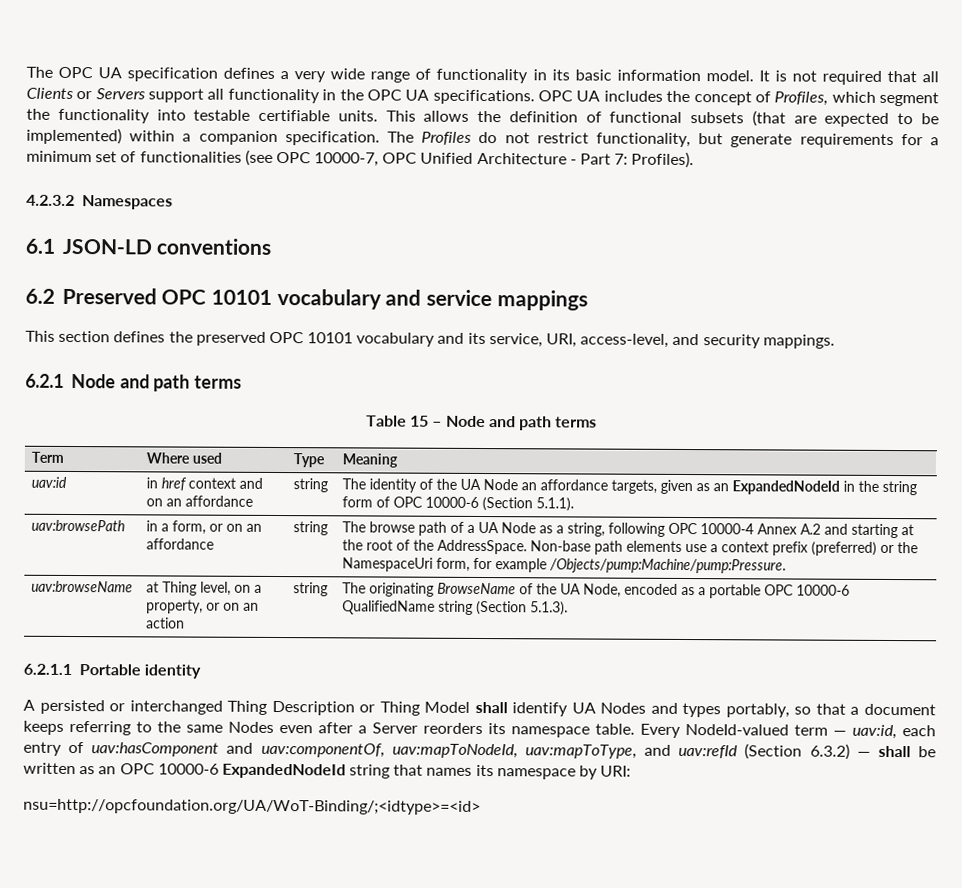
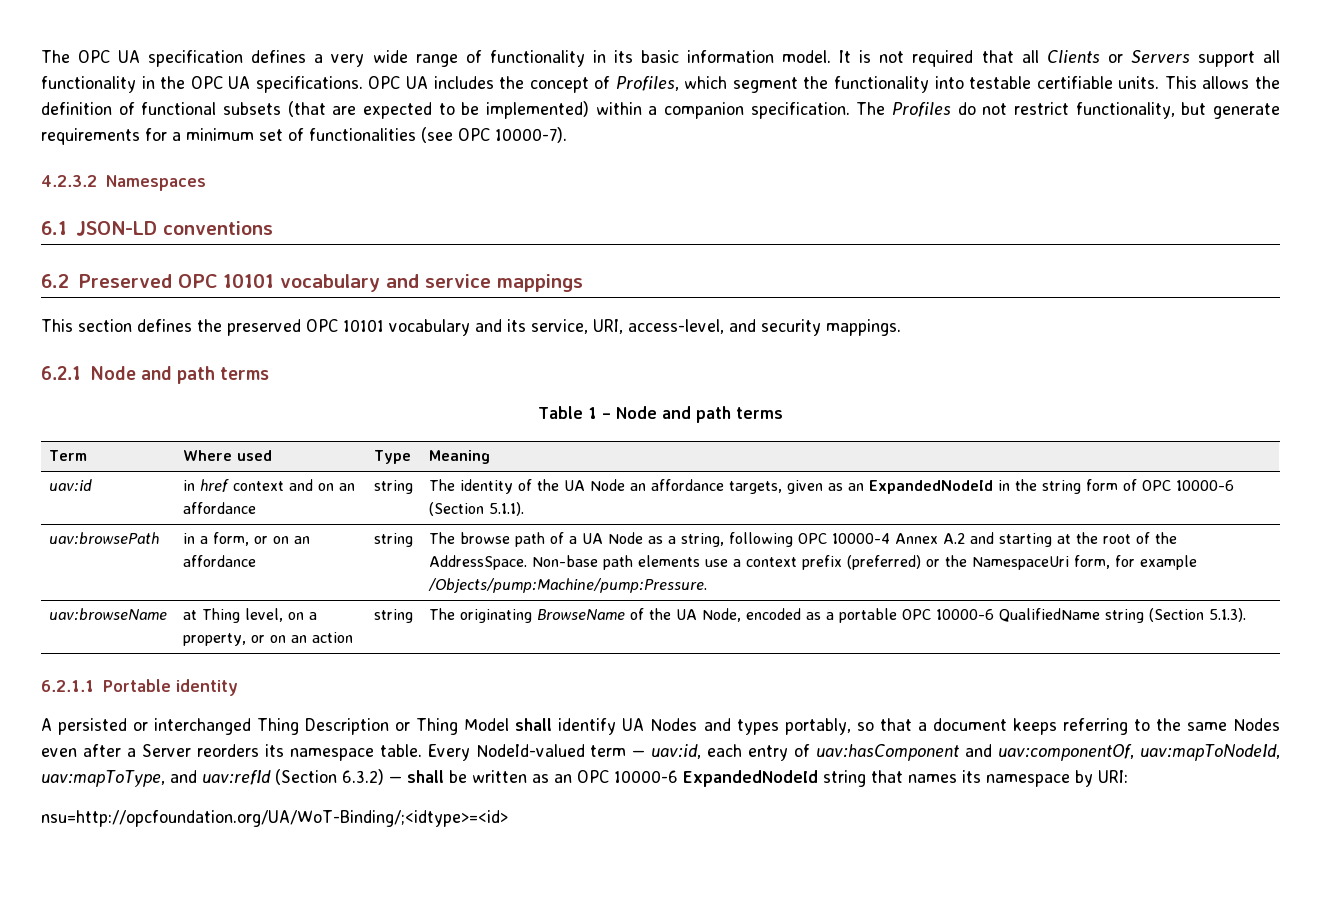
- The Profiles do not restrict functionality, but generate requirements for a minimum set of functionalities (see OPC 10000-7, OPC Unified Architecture - Part 7: Profiles).
+ The Profiles do not restrict functionality, but generate requirements for a minimum set of functionalities (see OPC 10000-7).
- Table 15 – Node and path terms
+ Table 1 – Node and path terms

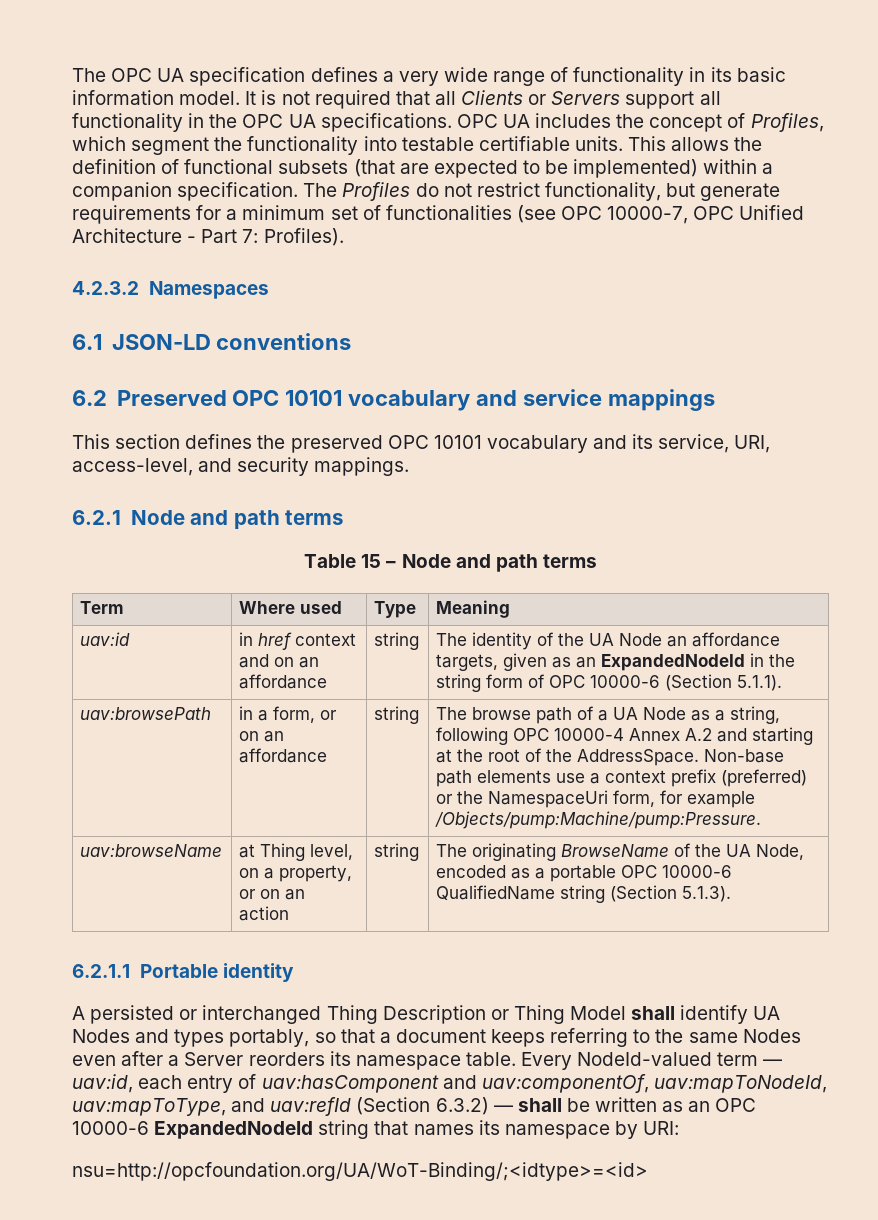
- The Profiles do not restrict functionality, but generate requirements for a minimum set of functionalities (see OPC 10000-7).
+ The Profiles do not restrict functionality, but generate requirements for a minimum set of functionalities (see OPC 10000-7, OPC Unified Architecture - Part 7: Profiles).
- Table 1 – Node and path terms
+ Table 15 – Node and path terms

